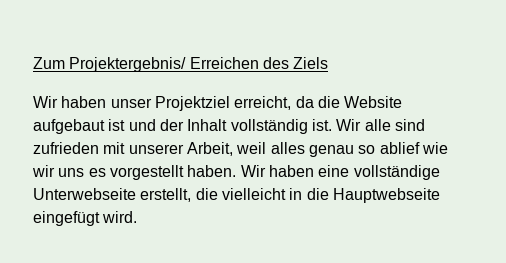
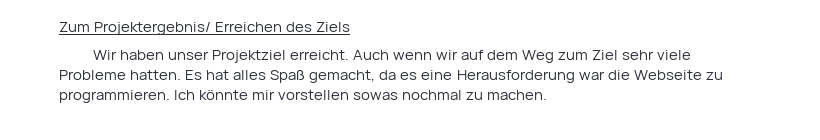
- Wir haben unser Projektziel erreicht, da die Website aufgebaut ist und der Inhalt vollständig ist. Wir alle sind zufrieden mit unserer Arbeit, weil alles genau so ablief wie wir uns es vorgestellt haben. Wir haben eine vollständige Unterwebseite erstellt, die vielleicht in die Hauptwebseite eingefügt wird.
+ Wir haben unser Projektziel erreicht. Auch wenn wir auf dem Weg zum Ziel sehr viele Probleme hatten. Es hat alles Spaß gemacht, da es eine Herausforderung war die Webseite zu programmieren. Ich könnte mir vorstellen sowas nochmal zu machen.

